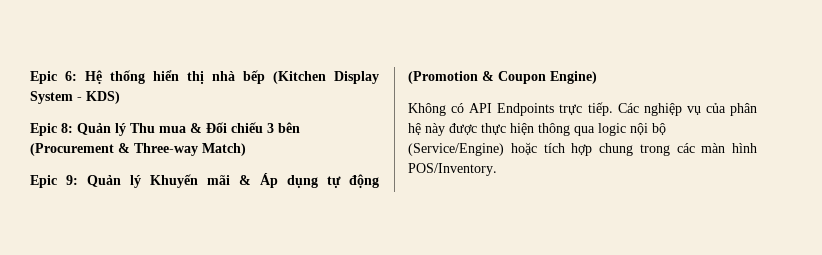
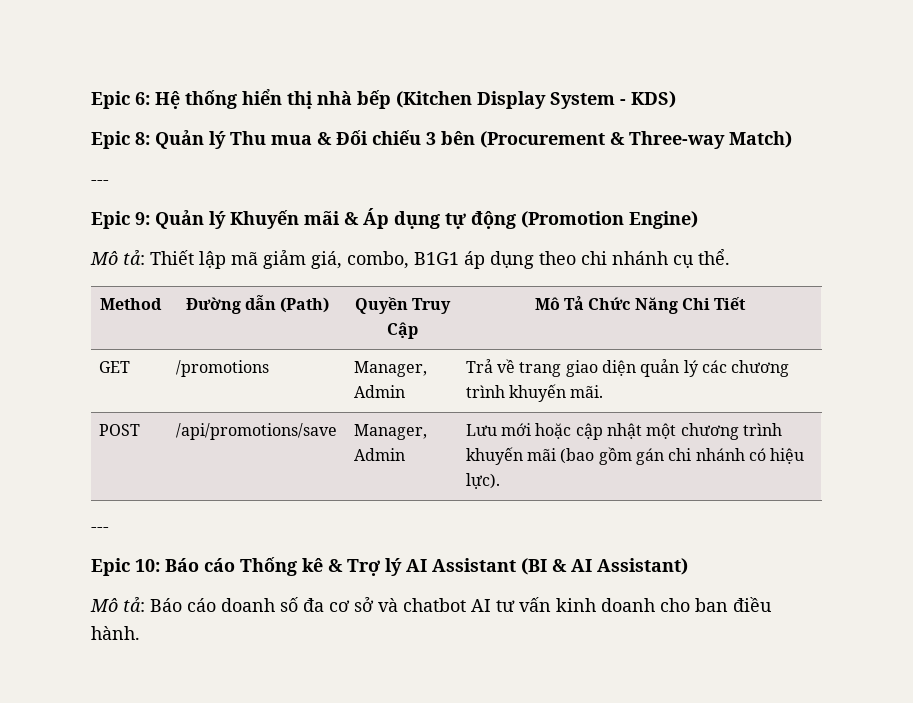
  Epic 8: Quản lý Thu mua & Đối chiếu 3 bên (Procurement & Three-way Match)
+ ---
- Epic 9: Quản lý Khuyến mãi & Áp dụng tự động (Promotion & Coupon Engine)
+ Epic 9: Quản lý Khuyến mãi & Áp dụng tự động (Promotion Engine)
- Không có API Endpoints trực tiếp. Các nghiệp vụ của phân hệ này được thực hiện thông qua logic nội bộ (Service/Engine) hoặc tích hợp chung trong các màn hình POS/Inventory.
+ Mô tả: Thiết lập mã giảm giá, combo, B1G1 áp dụng theo chi nhánh cụ thể.
+ Method | Đường dẫn (Path) | Quyền Truy Cập | Mô Tả Chức Năng Chi Tiết
+ GET | /promotions | Manager, Admin | Trả về trang giao diện quản lý các chương trình khuyến mãi.
+ POST | /api/promotions/save | Manager, Admin | Lưu mới hoặc cập nhật một chương trình khuyến mãi (bao gồm gán chi nhánh có hiệu lực).
+ ---
+ Epic 10: Báo cáo Thống kê & Trợ lý AI Assistant (BI & AI Assistant)
+ Mô tả: Báo cáo doanh số đa cơ sở và chatbot AI tư vấn kinh doanh cho ban điều hành.

